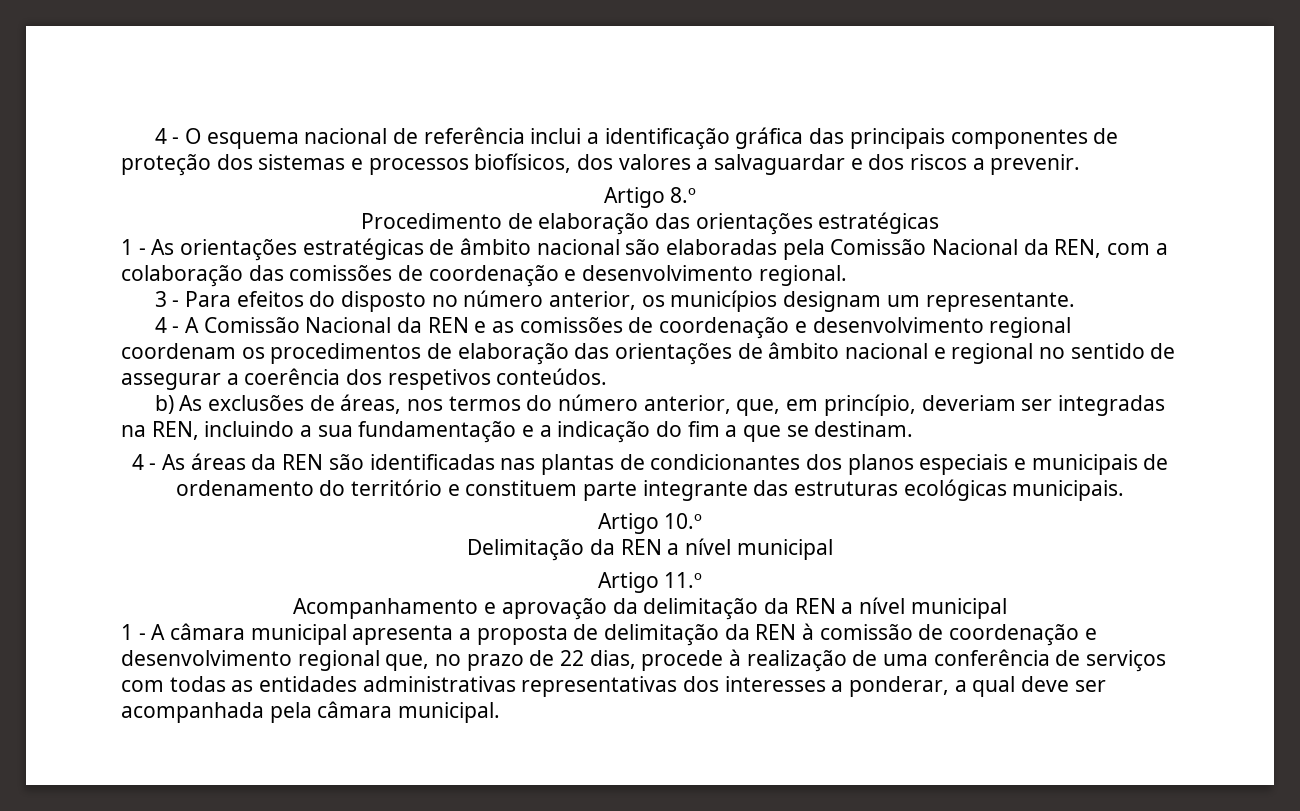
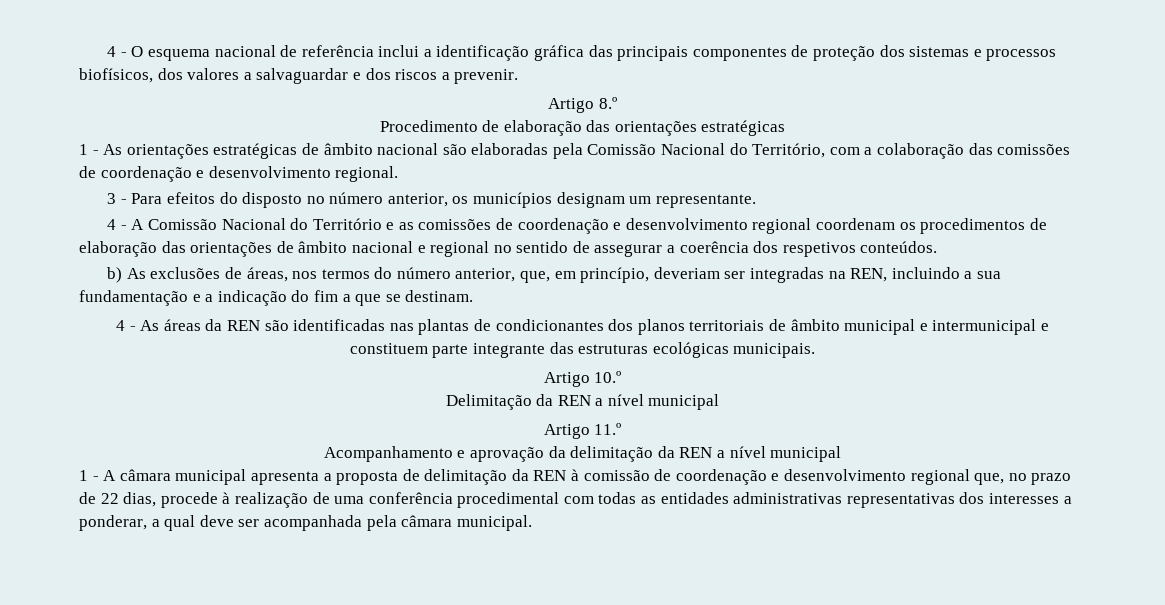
- 1 - As orientações estratégicas de âmbito nacional são elaboradas pela Comissão Nacional da REN, com a colaboração das comissões de coordenação e desenvolvimento regional.
+ 1 - As orientações estratégicas de âmbito nacional são elaboradas pela Comissão Nacional do Território, com a colaboração das comissões de coordenação e desenvolvimento regional.
- 4 - A Comissão Nacional da REN e as comissões de coordenação e desenvolvimento regional coordenam os procedimentos de elaboração das orientações de âmbito nacional e regional no sentido de assegurar a coerência dos respetivos conteúdos.
+ 4 - A Comissão Nacional do Território e as comissões de coordenação e desenvolvimento regional coordenam os procedimentos de elaboração das orientações de âmbito nacional e regional no sentido de assegurar a coerência dos respetivos conteúdos.
- 4 - As áreas da REN são identificadas nas plantas de condicionantes dos planos especiais e municipais de ordenamento do território e constituem parte integrante das estruturas ecológicas municipais.
+ 4 - As áreas da REN são identificadas nas plantas de condicionantes dos planos territoriais de âmbito municipal e intermunicipal e constituem parte integrante das estruturas ecológicas municipais.
- 1 - A câmara municipal apresenta a proposta de delimitação da REN à comissão de coordenação e desenvolvimento regional que, no prazo de 22 dias, procede à realização de uma conferência de serviços com todas as entidades administrativas representativas dos interesses a ponderar, a qual deve ser acompanhada pela câmara municipal.
+ 1 - A câmara municipal apresenta a proposta de delimitação da REN à comissão de coordenação e desenvolvimento regional que, no prazo de 22 dias, procede à realização de uma conferência procedimental com todas as entidades administrativas representativas dos interesses a ponderar, a qual deve ser acompanhada pela câmara municipal.

